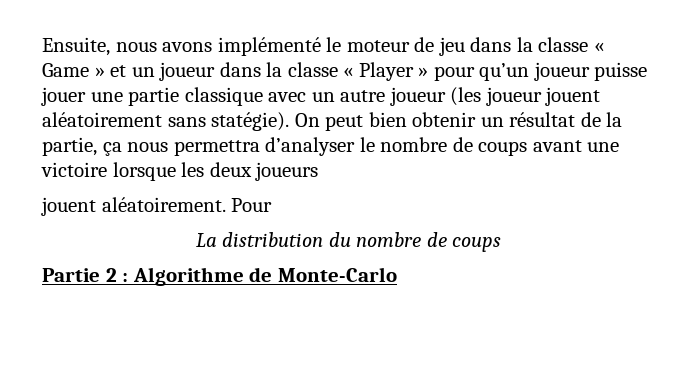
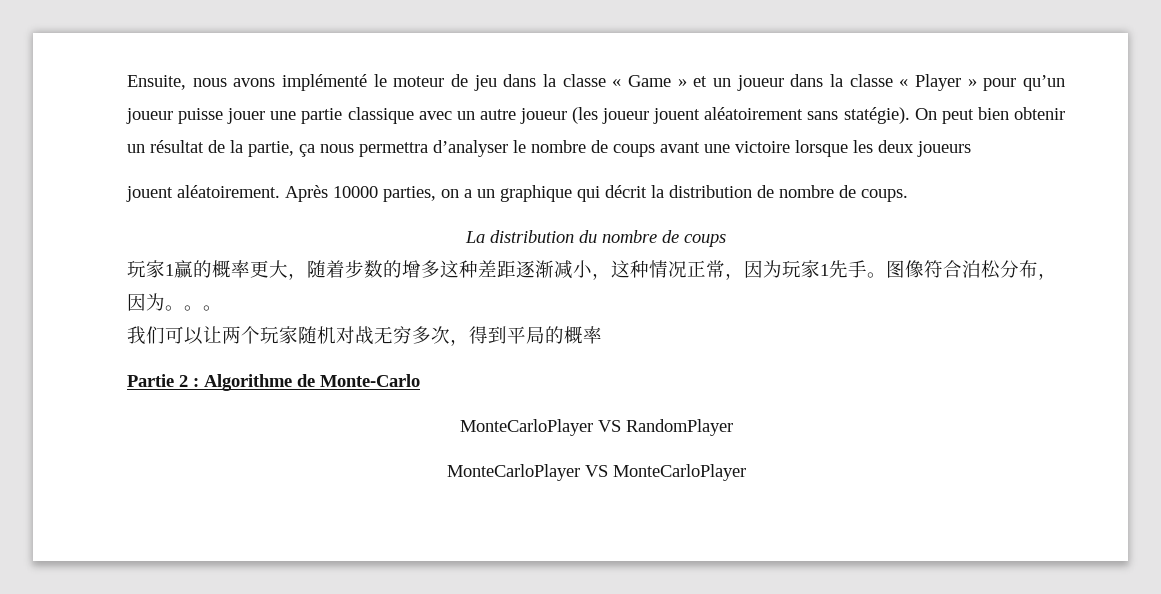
- Pour
+ Après 10000 parties, on a un graphique qui décrit la distribution de nombre de coups.
+ 玩家1赢的概率更大，随着步数的增多这种差距逐渐减小，这种情况正常，因为玩家1先手。图像符合泊松分布，因为。。。
+ 我们可以让两个玩家随机对战无穷多次，得到平局的概率
+ MonteCarloPlayer VS RandomPlayer
+ MonteCarloPlayer VS MonteCarloPlayer

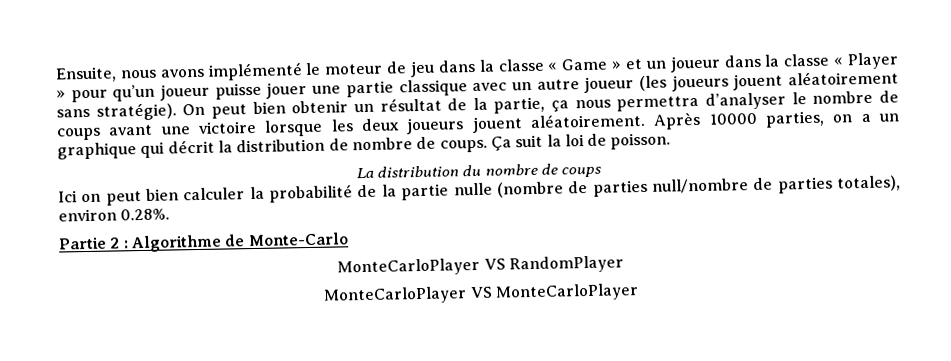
- Ensuite, nous avons implémenté le moteur de jeu dans la classe « Game » et un joueur dans la classe « Player » pour qu’un joueur puisse jouer une partie classique avec un autre joueur (les joueur jouent aléatoirement sans statégie).
+ Ensuite, nous avons implémenté le moteur de jeu dans la classe « Game » et un joueur dans la classe « Player » pour qu’un joueur puisse jouer une partie classique avec un autre joueur (les joueurs jouent aléatoirement sans stratégie).
- On peut bien obtenir un résultat de la partie, ça nous permettra d’analyser le nombre de coups avant une victoire lorsque les deux joueurs
- jouent aléatoirement.
+ On peut bien obtenir un résultat de la partie, ça nous permettra d’analyser le nombre de coups avant une victoire lorsque les deux joueurs jouent aléatoirement.
+ Ça suit la loi de poisson.
- 玩家1赢的概率更大，随着步数的增多这种差距逐渐减小，这种情况正常，因为玩家1先手。图像符合泊松分布，因为。。。
- 我们可以让两个玩家随机对战无穷多次，得到平局的概率
+ Ici on peut bien calculer la probabilité de la partie nulle (nombre de parties null/nombre de parties totales), environ 0.28%.

